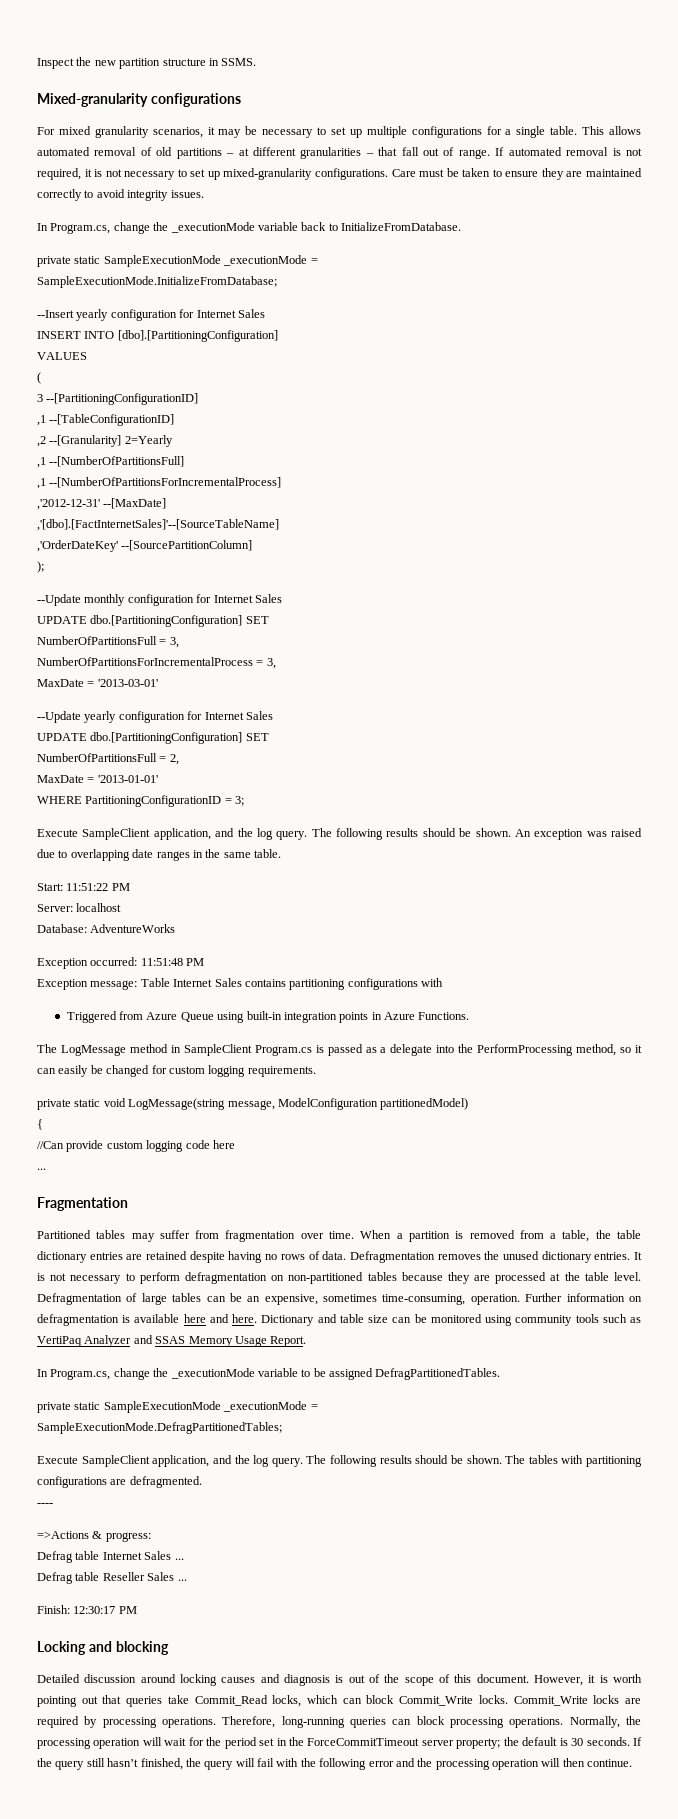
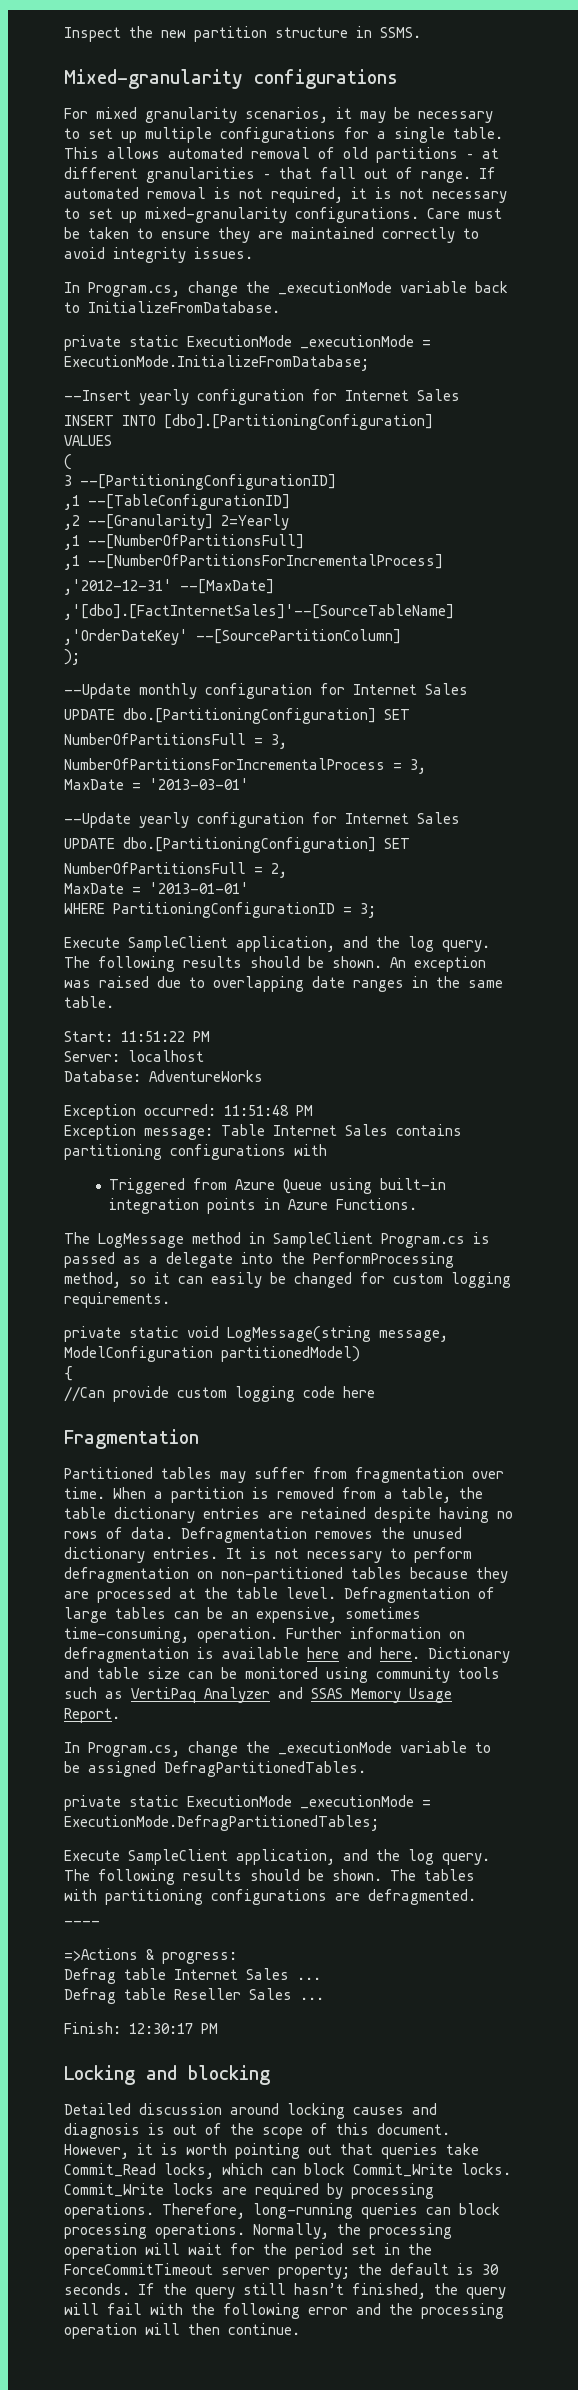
  In Program.cs, change the _executionMode variable back to InitializeFromDatabase.
- private static SampleExecutionMode _executionMode =
- SampleExecutionMode.InitializeFromDatabase;
+ private static ExecutionMode _executionMode = ExecutionMode.InitializeFromDatabase;
  //Can provide custom logging code here
- ...
  In Program.cs, change the _executionMode variable to be assigned DefragPartitionedTables.
- private static SampleExecutionMode _executionMode =
- SampleExecutionMode.DefragPartitionedTables;
+ private static ExecutionMode _executionMode = ExecutionMode.DefragPartitionedTables;

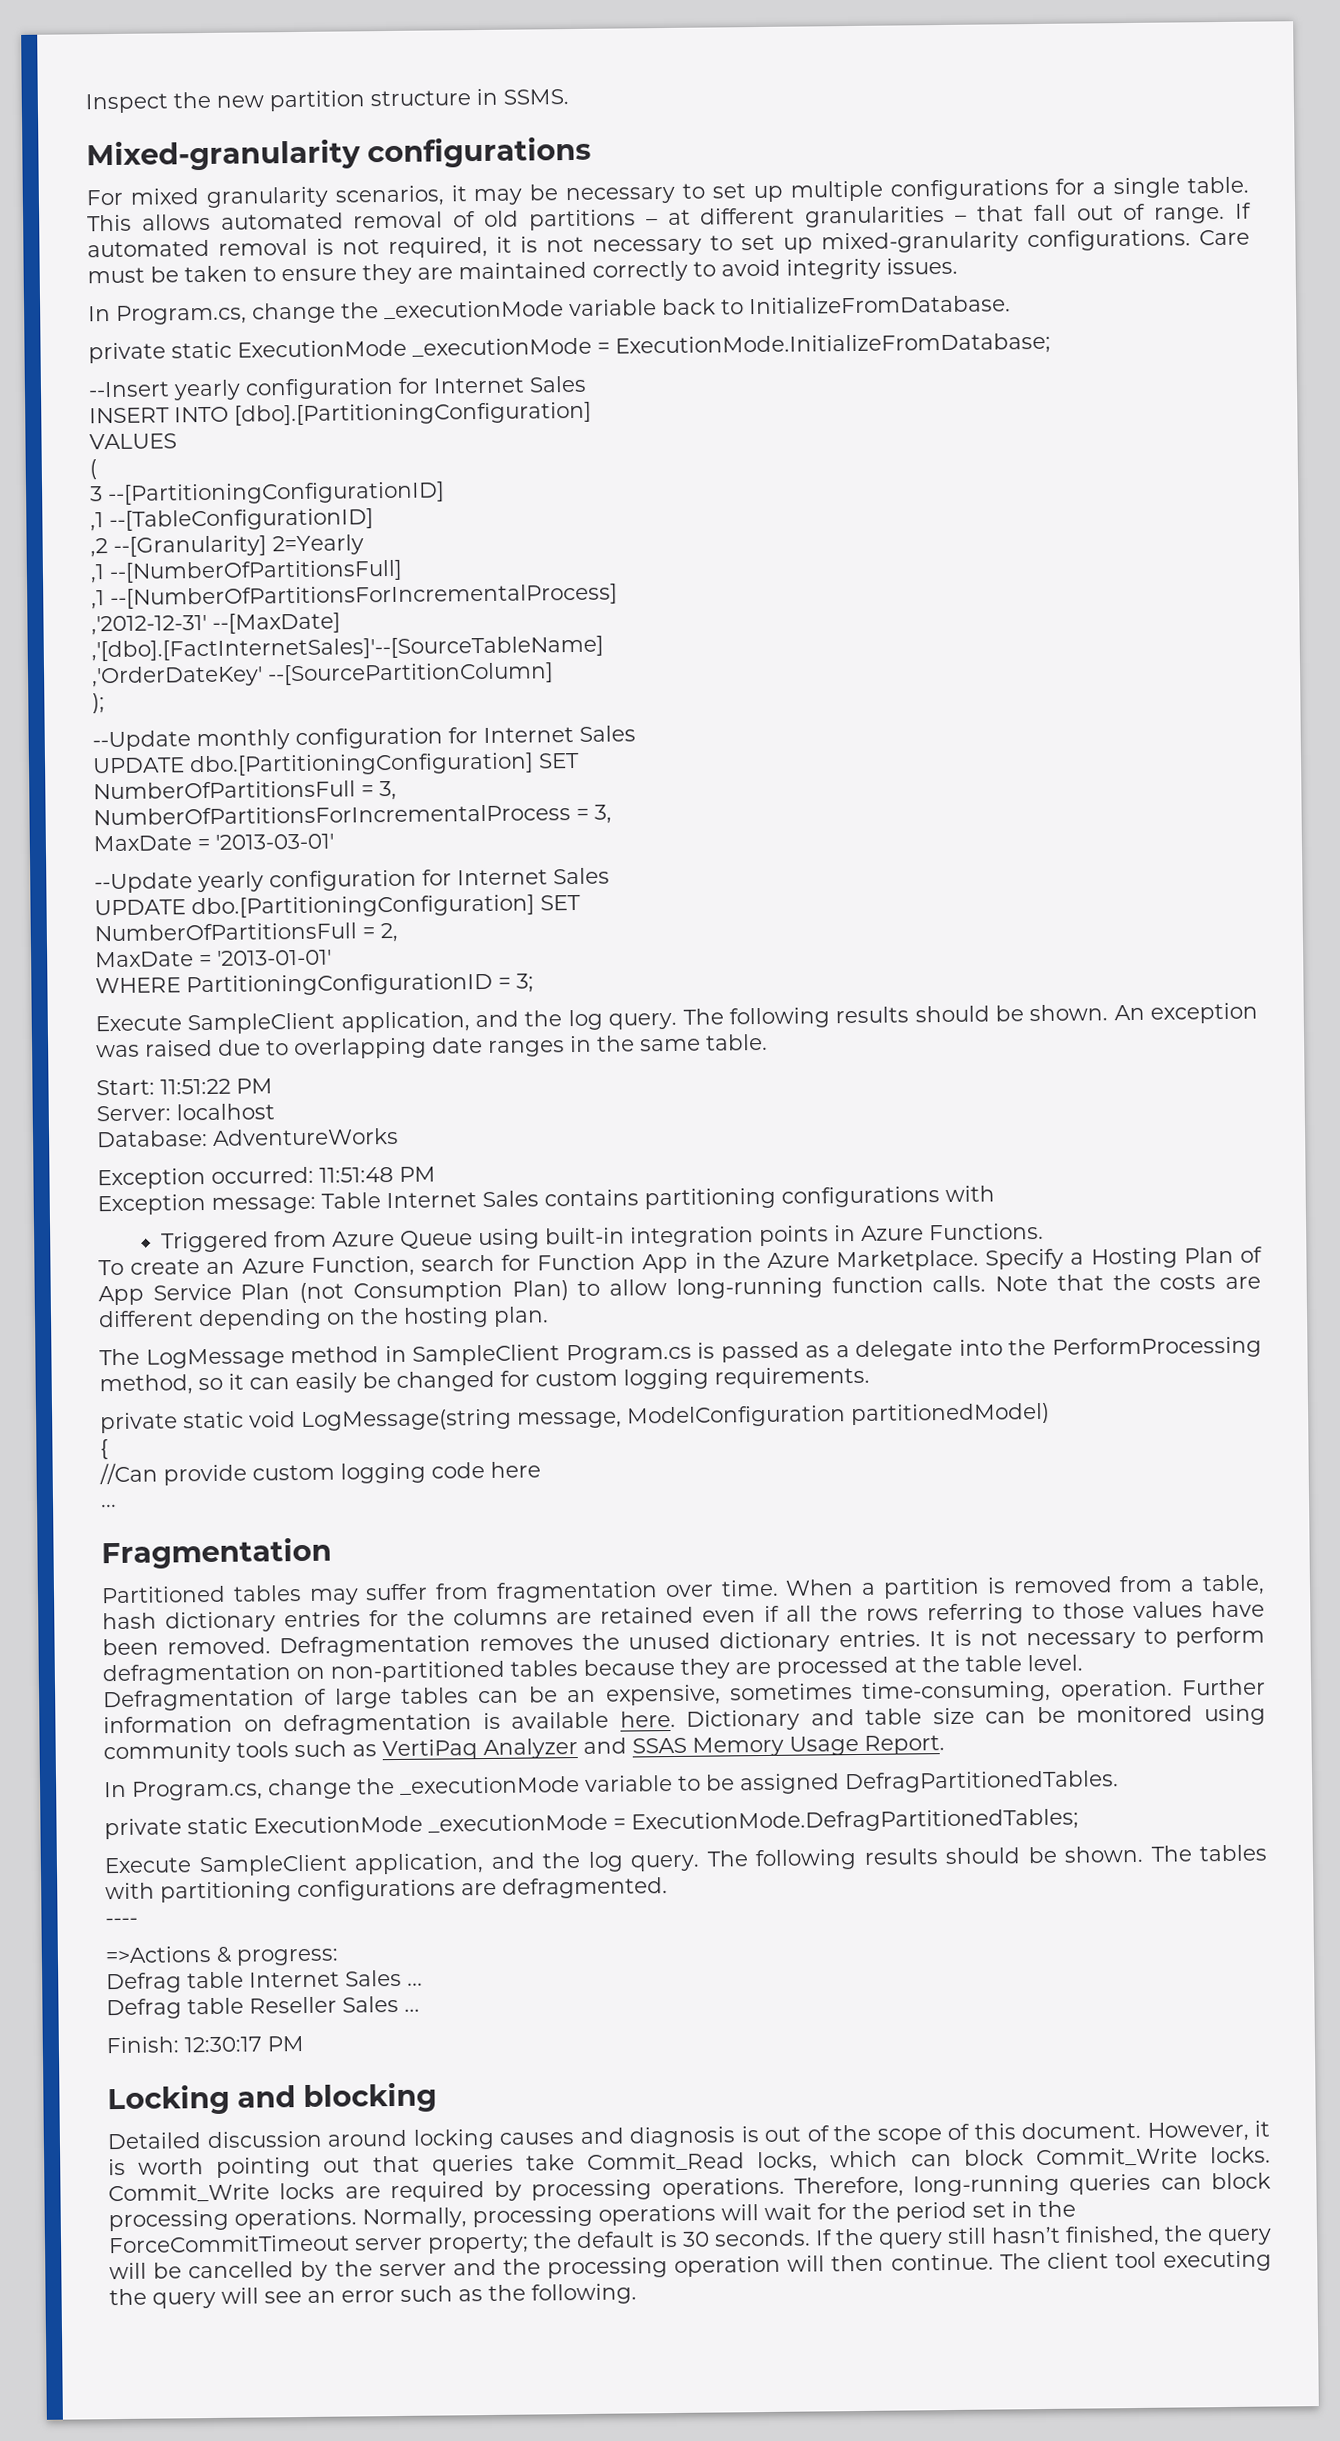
+ To create an Azure Function, search for Function App in the Azure Marketplace. Specify a Hosting Plan of App Service Plan (not Consumption Plan) to allow long-running function calls. Note that the costs are different depending on the hosting plan.
  //Can provide custom logging code here
+ ...
- When a partition is removed from a table, the table dictionary entries are retained despite having no rows of data.
+ When a partition is removed from a table, hash dictionary entries for the columns are retained even if all the rows referring to those values have been removed.
- Further information on defragmentation is available here and here.
+ Further information on defragmentation is available here.
- Normally, the processing operation will wait for the period set in the ForceCommitTimeout server property; the default is 30 seconds.
+ Normally, processing operations will wait for the period set in the ForceCommitTimeout server property; the default is 30 seconds.
- If the query still hasn’t finished, the query will fail with the following error and the processing operation will then continue.
+ If the query still hasn’t finished, the query will be cancelled by the server and the processing operation will then continue.
+ The client tool executing the query will see an error such as the following.

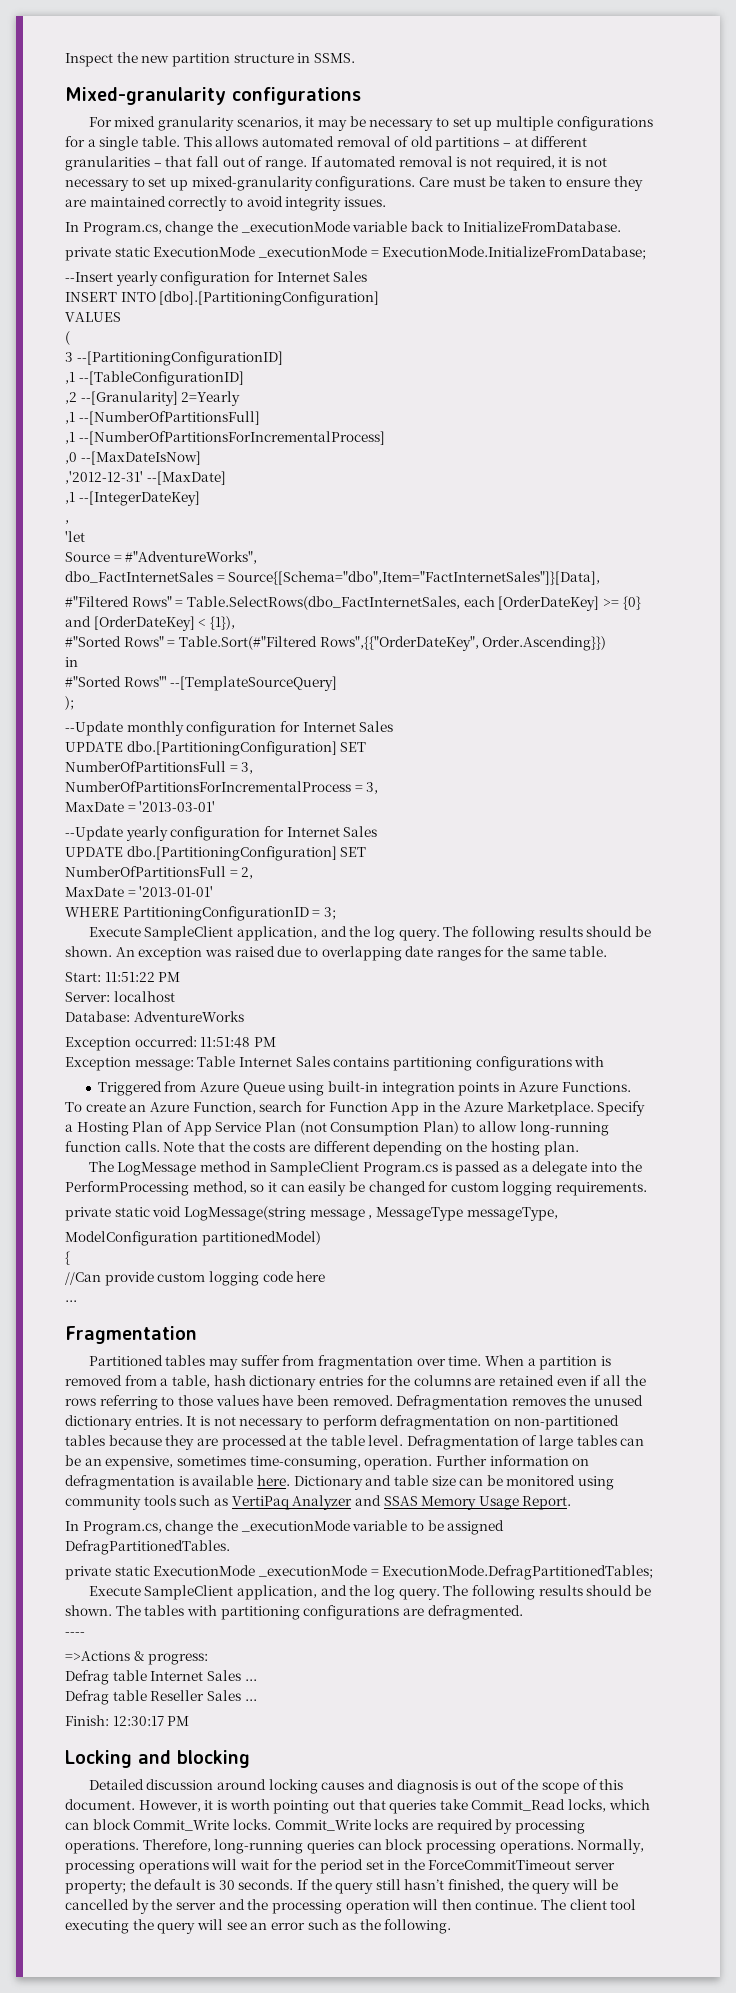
+ ,0 --[MaxDateIsNow]
- ,'[dbo].[FactInternetSales]'--[SourceTableName]
- ,'OrderDateKey' --[SourcePartitionColumn]
+ ,1 --[IntegerDateKey]
+ ,
+ 'let
+ Source = #"AdventureWorks",
+ dbo_FactInternetSales = Source{[Schema="dbo",Item="FactInternetSales"]}[Data],
+ #"Filtered Rows" = Table.SelectRows(dbo_FactInternetSales, each [OrderDateKey] >= {0} and [OrderDateKey] < {1}),
+ #"Sorted Rows" = Table.Sort(#"Filtered Rows",{{"OrderDateKey", Order.Ascending}})
+ in
+ #"Sorted Rows"' --[TemplateSourceQuery]
- An exception was raised due to overlapping date ranges in the same table.
+ An exception was raised due to overlapping date ranges for the same table.
- private static void LogMessage(string message, ModelConfiguration partitionedModel)
+ private static void LogMessage(string message , MessageType messageType,
+ ModelConfiguration partitionedModel)

